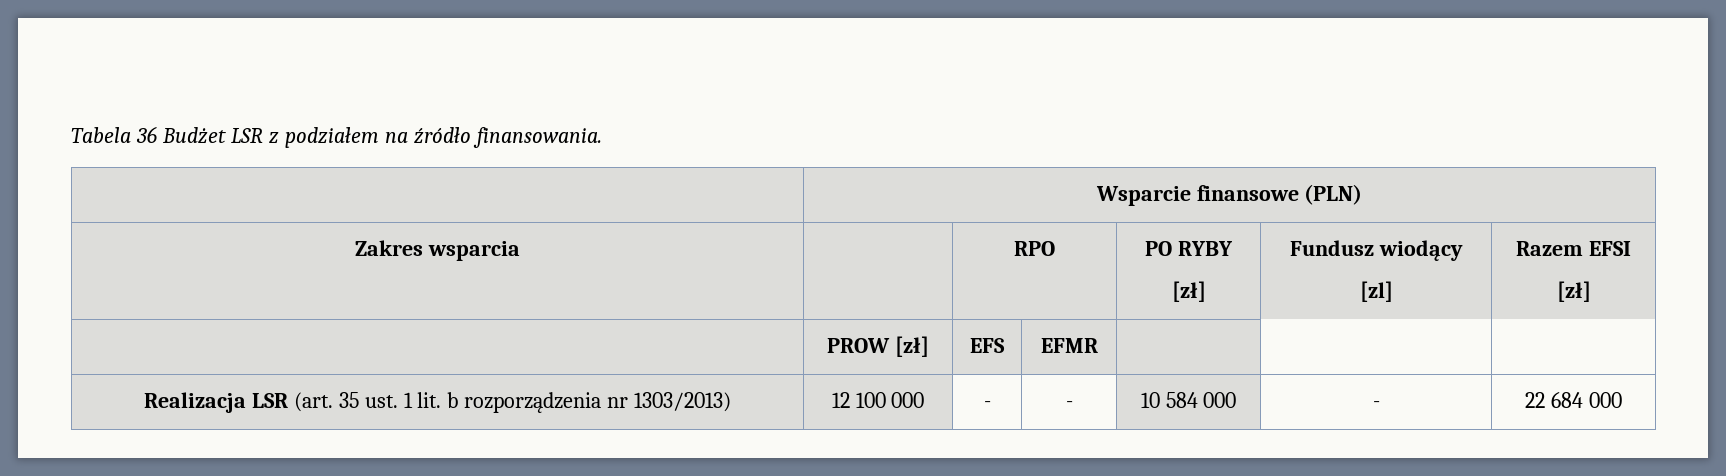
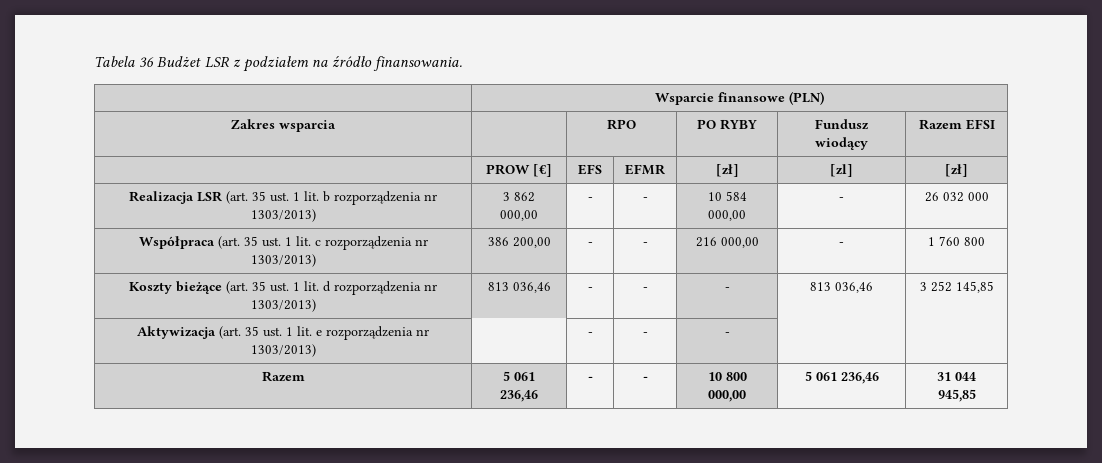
- Zakres wsparcia | | RPO | PO RYBY
- [zł] | Fundusz wiodący
- [zl] | Razem EFSI
- [zł]
+ Zakres wsparcia | | RPO | PO RYBY | Fundusz wiodący | Razem EFSI
- | PROW [zł] | EFS | EFMR | | |
+ | PROW [€] | EFS | EFMR | [zł] | [zl] | [zł]
- Realizacja LSR (art. 35 ust. 1 lit. b rozporządzenia nr 1303/2013) | 12 100 000 | - | - | 10 584 000 | - | 22 684 000
+ Realizacja LSR (art. 35 ust. 1 lit. b rozporządzenia nr 1303/2013) | 3 862 000,00 | - | - | 10 584 000,00 | - | 26 032 000
+ Współpraca (art. 35 ust. 1 lit. c rozporządzenia nr 1303/2013) | 386 200,00 | - | - | 216 000,00 | - | 1 760 800
+ Koszty bieżące (art. 35 ust. 1 lit. d rozporządzenia nr 1303/2013) | 813 036,46 | - | - | - | 813 036,46 | 3 252 145,85
+ Aktywizacja (art. 35 ust. 1 lit. e rozporządzenia nr 1303/2013) | | - | - | - | |
+ Razem | 5 061 236,46 | - | - | 10 800 000,00 | 5 061 236,46 | 31 044 945,85

